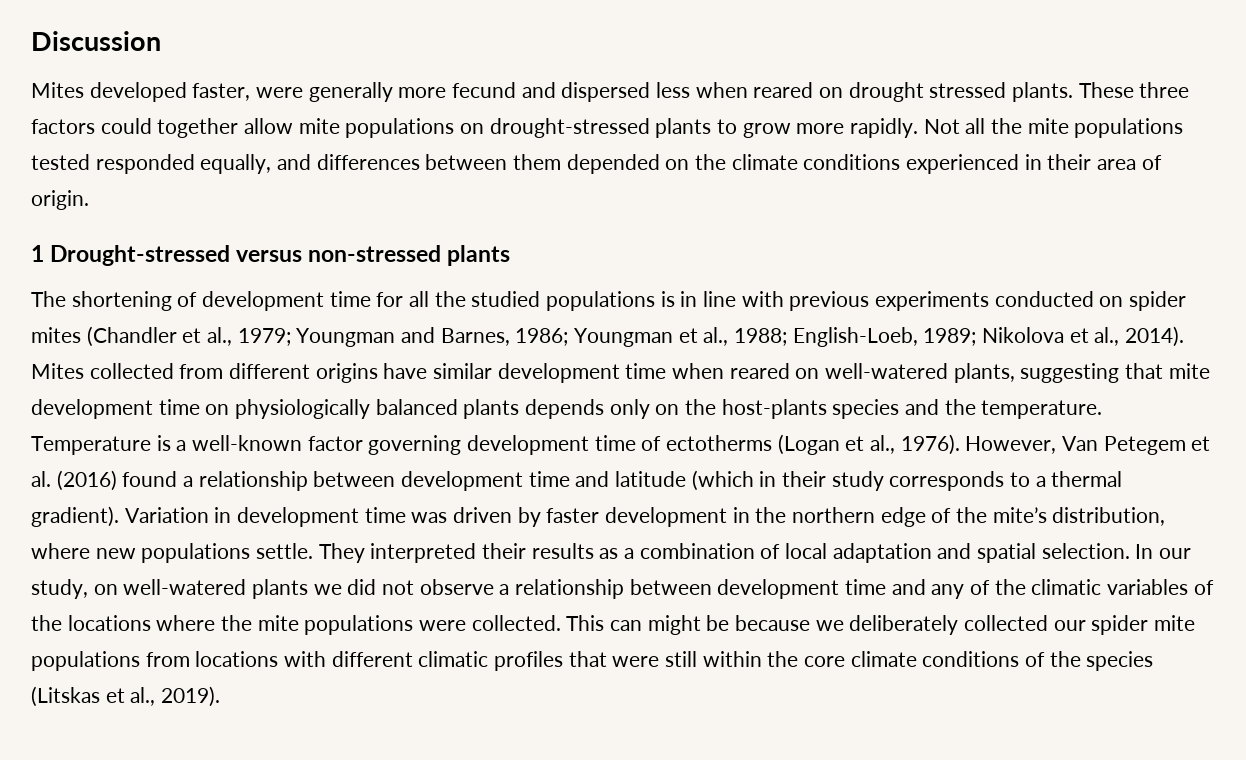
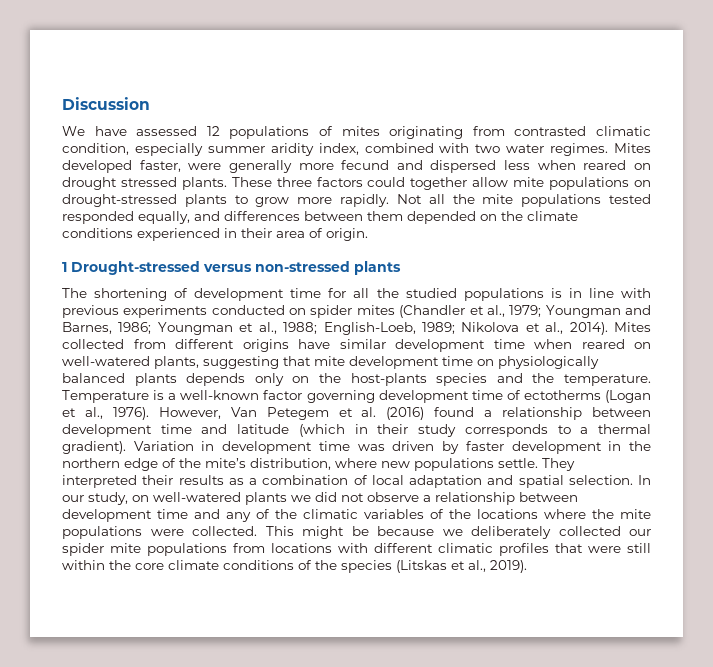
+ We have assessed 12 populations of mites originating from contrasted climatic condition, especially summer aridity index, combined with two water regimes.
- This can might be because we deliberately collected our spider mite populations from locations with different climatic profiles that were still within the core climate conditions of the species (Litskas et al., 2019).
+ This might be because we deliberately collected our spider mite populations from locations with different climatic profiles that were still within the core climate conditions of the species (Litskas et al., 2019).

